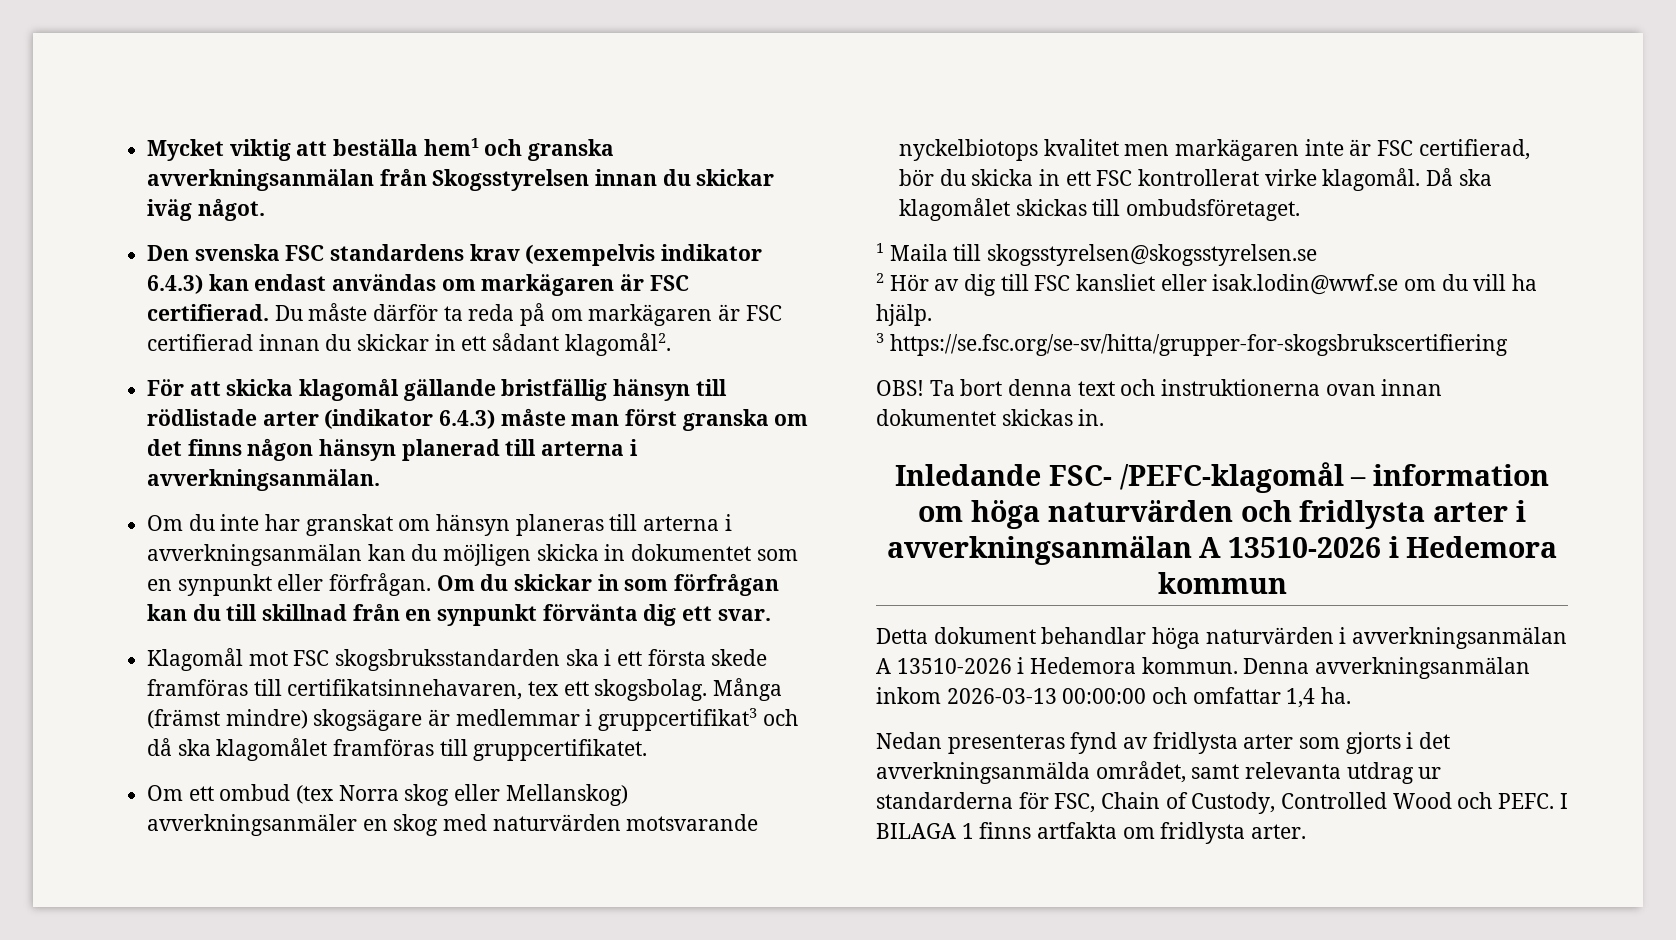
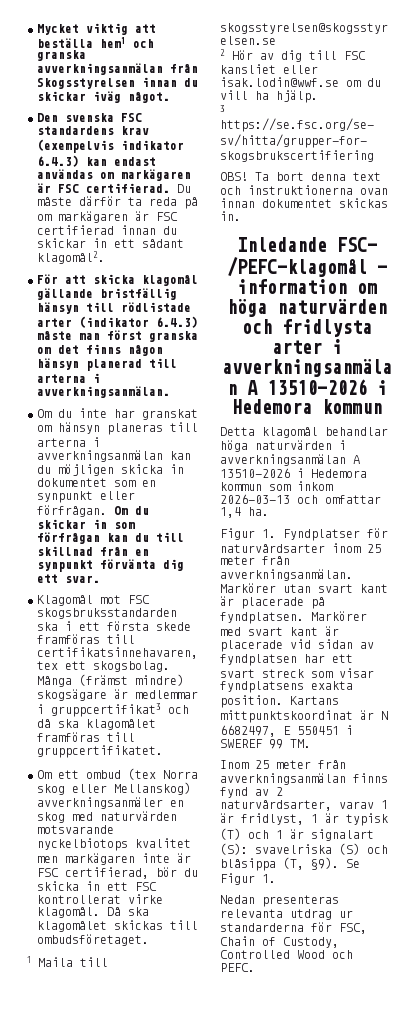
- Detta dokument behandlar höga naturvärden i avverkningsanmälan A 13510-2026 i Hedemora kommun. Denna avverkningsanmälan inkom 2026-03-13 00:00:00 och omfattar 1,4 ha.
+ Detta klagomål behandlar höga naturvärden i avverkningsanmälan A 13510-2026 i Hedemora kommun som inkom 2026-03-13 och omfattar 1,4 ha.
- Nedan presenteras fynd av fridlysta arter som gjorts i det avverkningsanmälda området, samt relevanta utdrag ur standarderna för FSC, Chain of Custody, Controlled Wood och PEFC. I BILAGA 1 finns artfakta om fridlysta arter.
+ Figur 1. Fyndplatser för naturvårdsarter inom 25 meter från avverkningsanmälan. Markörer utan svart kant är placerade på fyndplatsen. Markörer med svart kant är placerade vid sidan av fyndplatsen har ett svart streck som visar fyndplatsens exakta position. Kartans mittpunktskoordinat är N 6682497, E 550451 i SWEREF 99 TM.
+ Inom 25 meter från avverkningsanmälan finns fynd av 2 naturvårdsarter, varav 1 är fridlyst, 1 är typisk (T) och 1 är signalart (S): svavelriska (S) och blåsippa (T, §9). Se Figur 1.
+ Nedan presenteras relevanta utdrag ur standarderna för FSC, Chain of Custody, Controlled Wood och PEFC.

